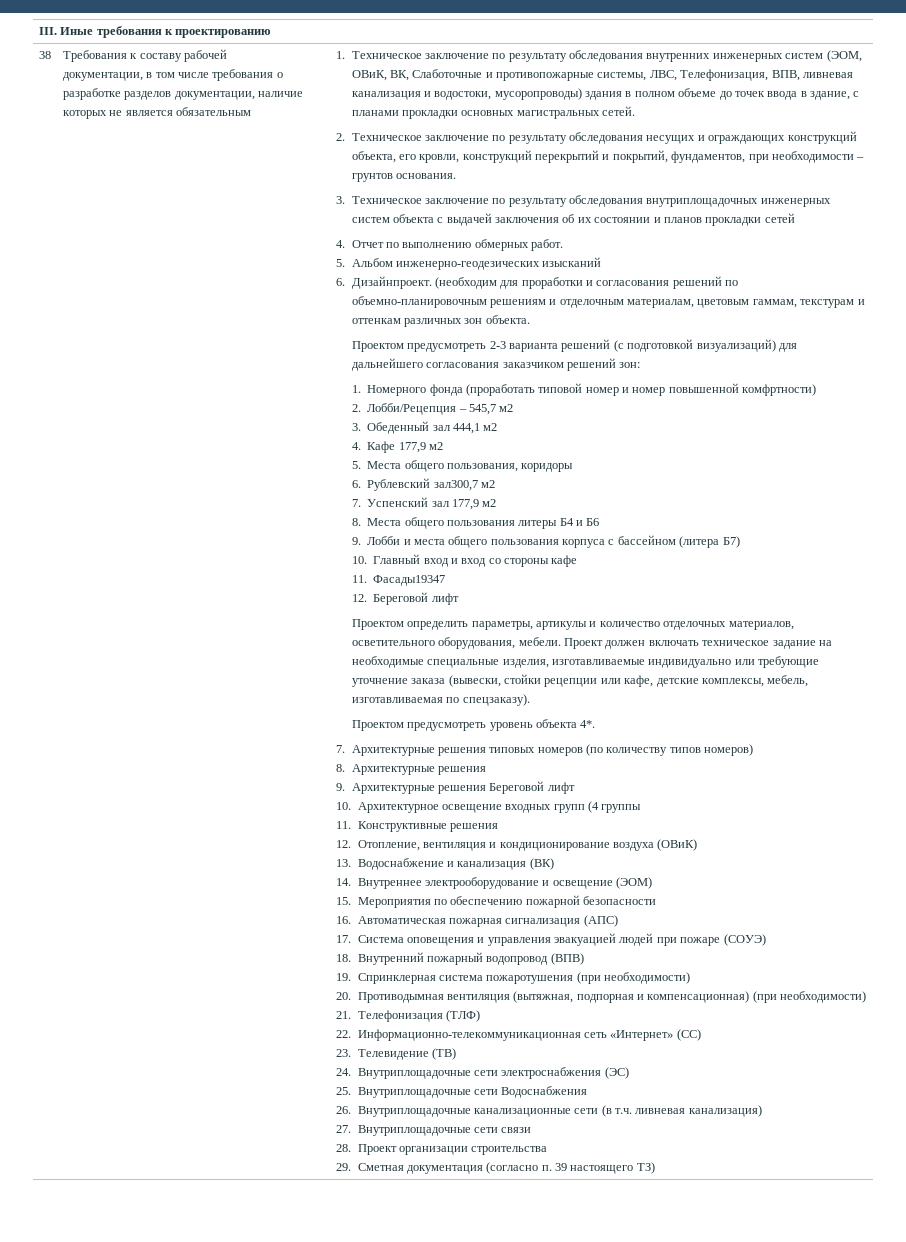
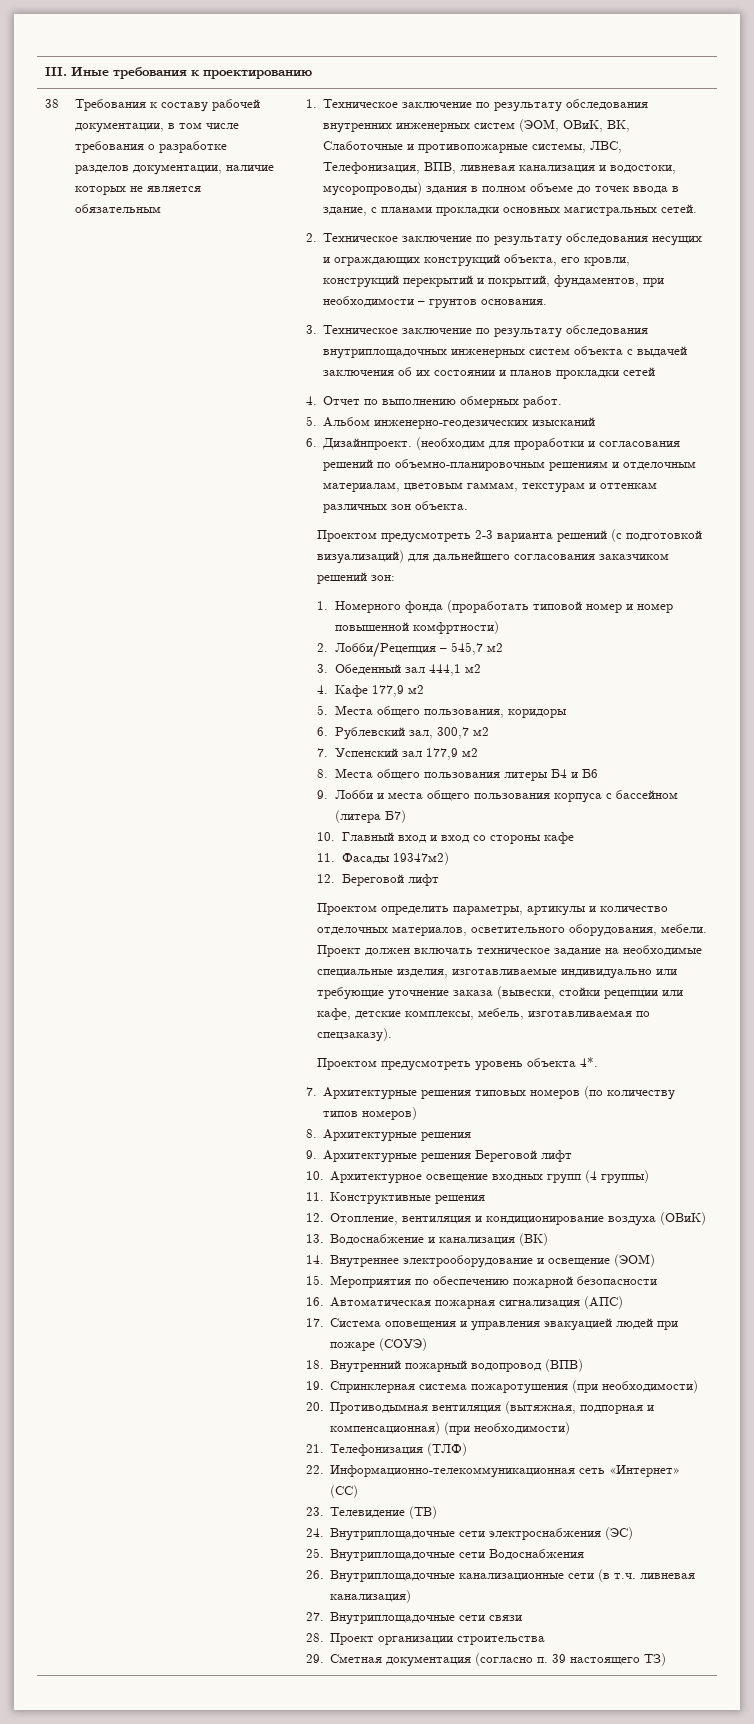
- 6. Рублевский зал300,7 м2
+ 6. Рублевский зал, 300,7 м2
- 11. Фасады19347
+ 11. Фасады 19347м2)
- 10. Архитектурное освещение входных групп (4 группы
+ 10. Архитектурное освещение входных групп (4 группы)

